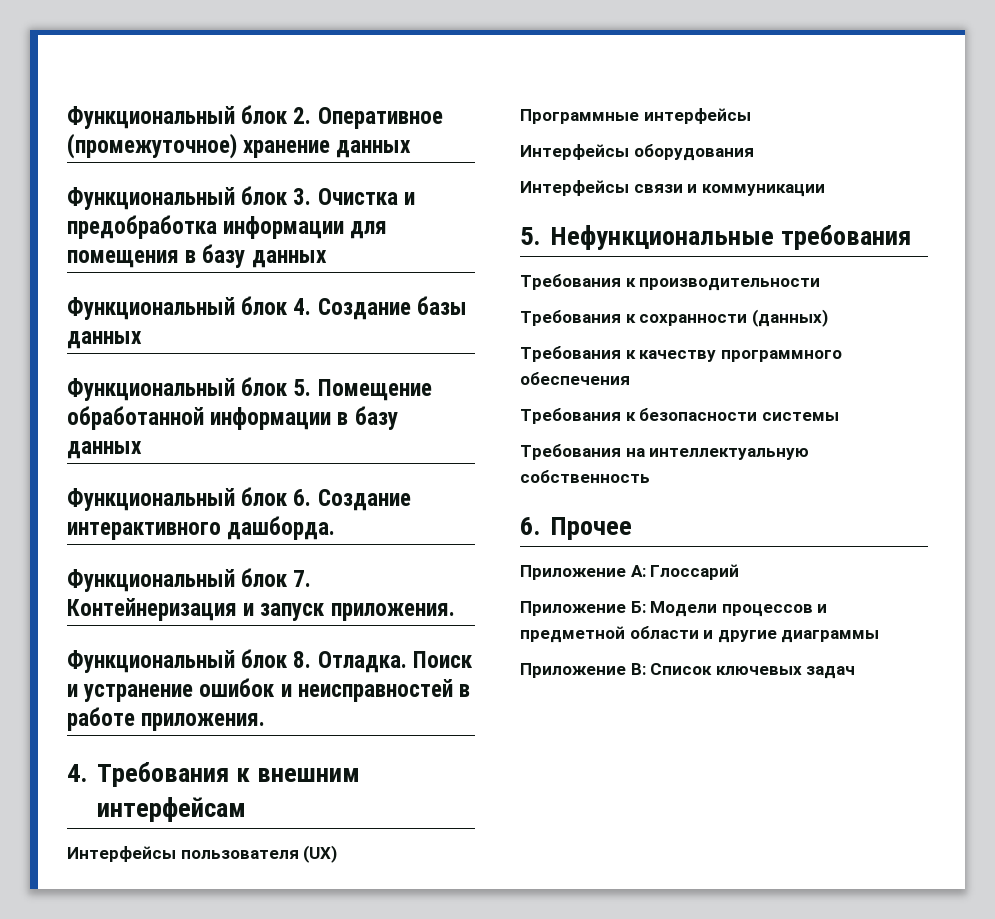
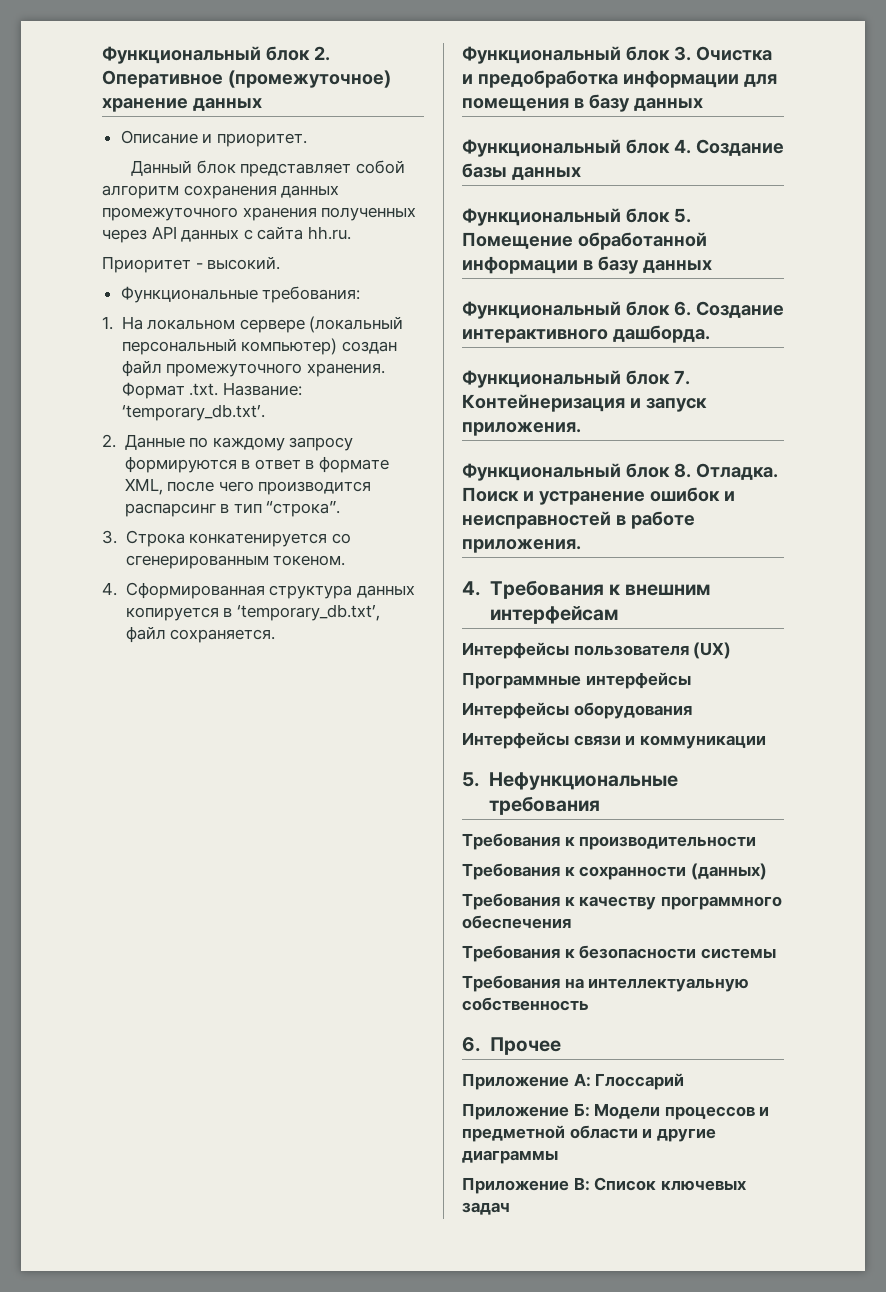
+ Описание и приоритет.
+ Данный блок представляет собой алгоритм сохранения данных промежуточного хранения полученных через API данных с сайта hh.ru.
+ Приоритет - высокий.
+ Функциональные требования:
+ 1. На локальном сервере (локальный персональный компьютер) создан файл промежуточного хранения. Формат .txt. Название: ‘temporary_db.txt’.
+ 2. Данные по каждому запросу формируются в ответ в формате XML, после чего производится распарсинг в тип “строка”.
+ 3. Строка конкатенируется со сгенерированным токеном.
+ 4. Сформированная структура данных копируется в ‘temporary_db.txt’, файл сохраняется.

